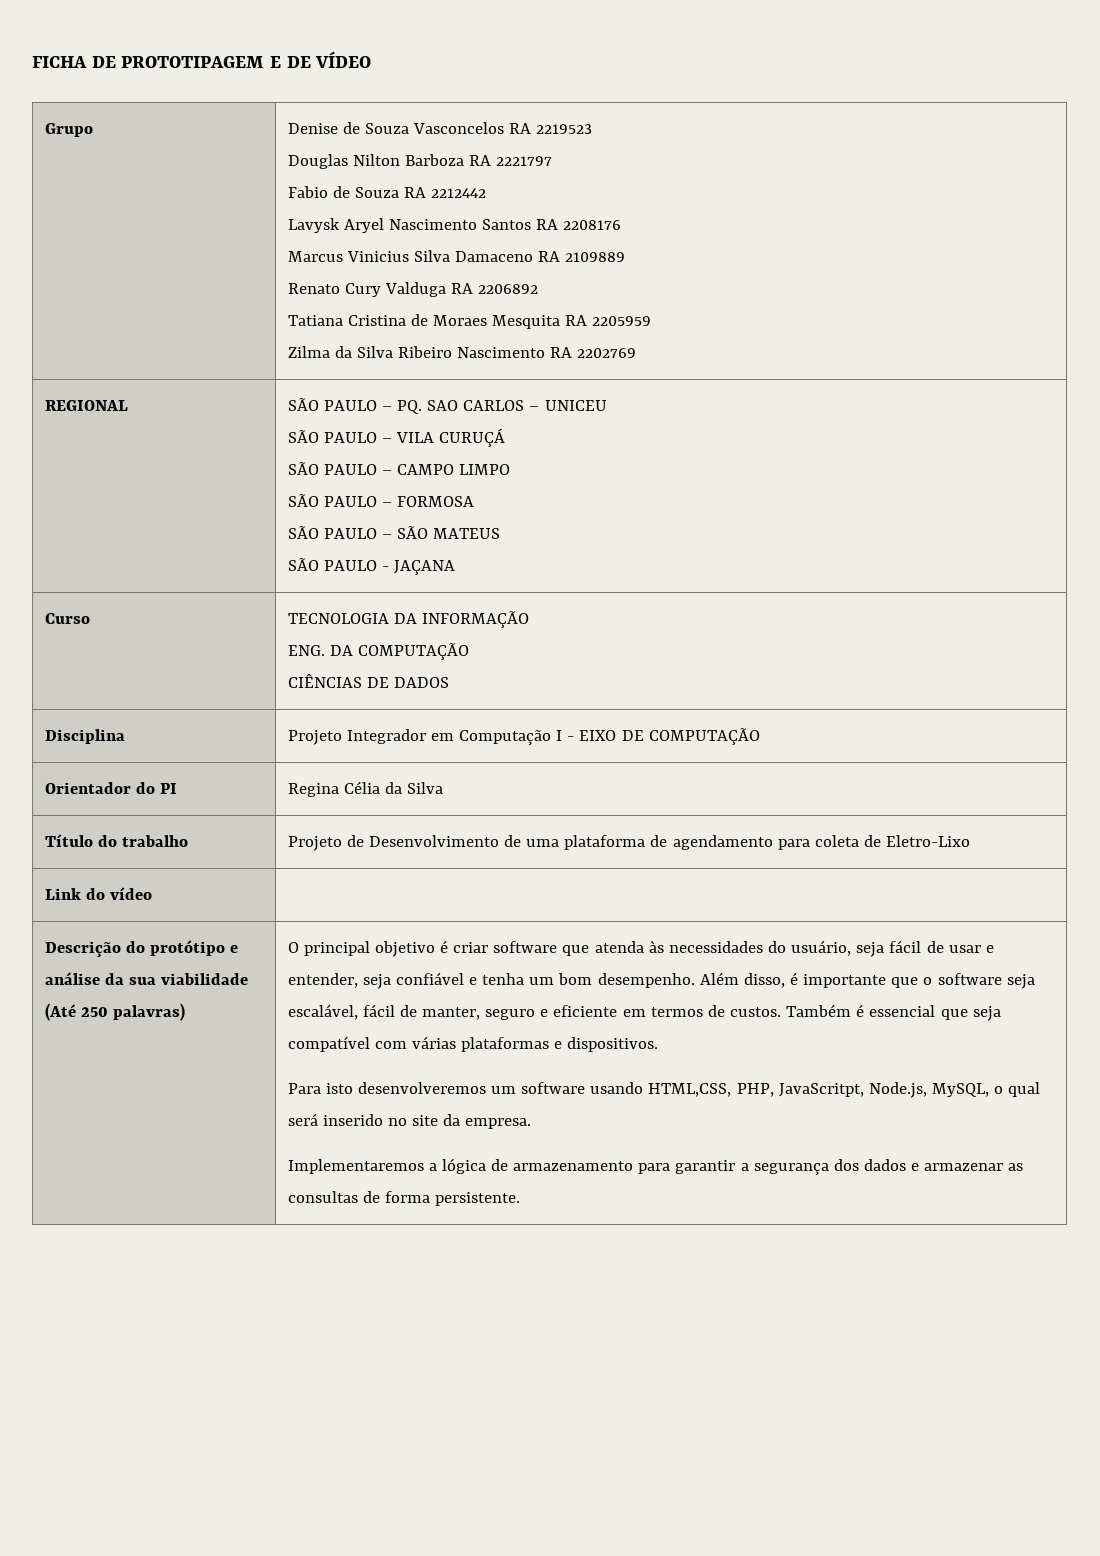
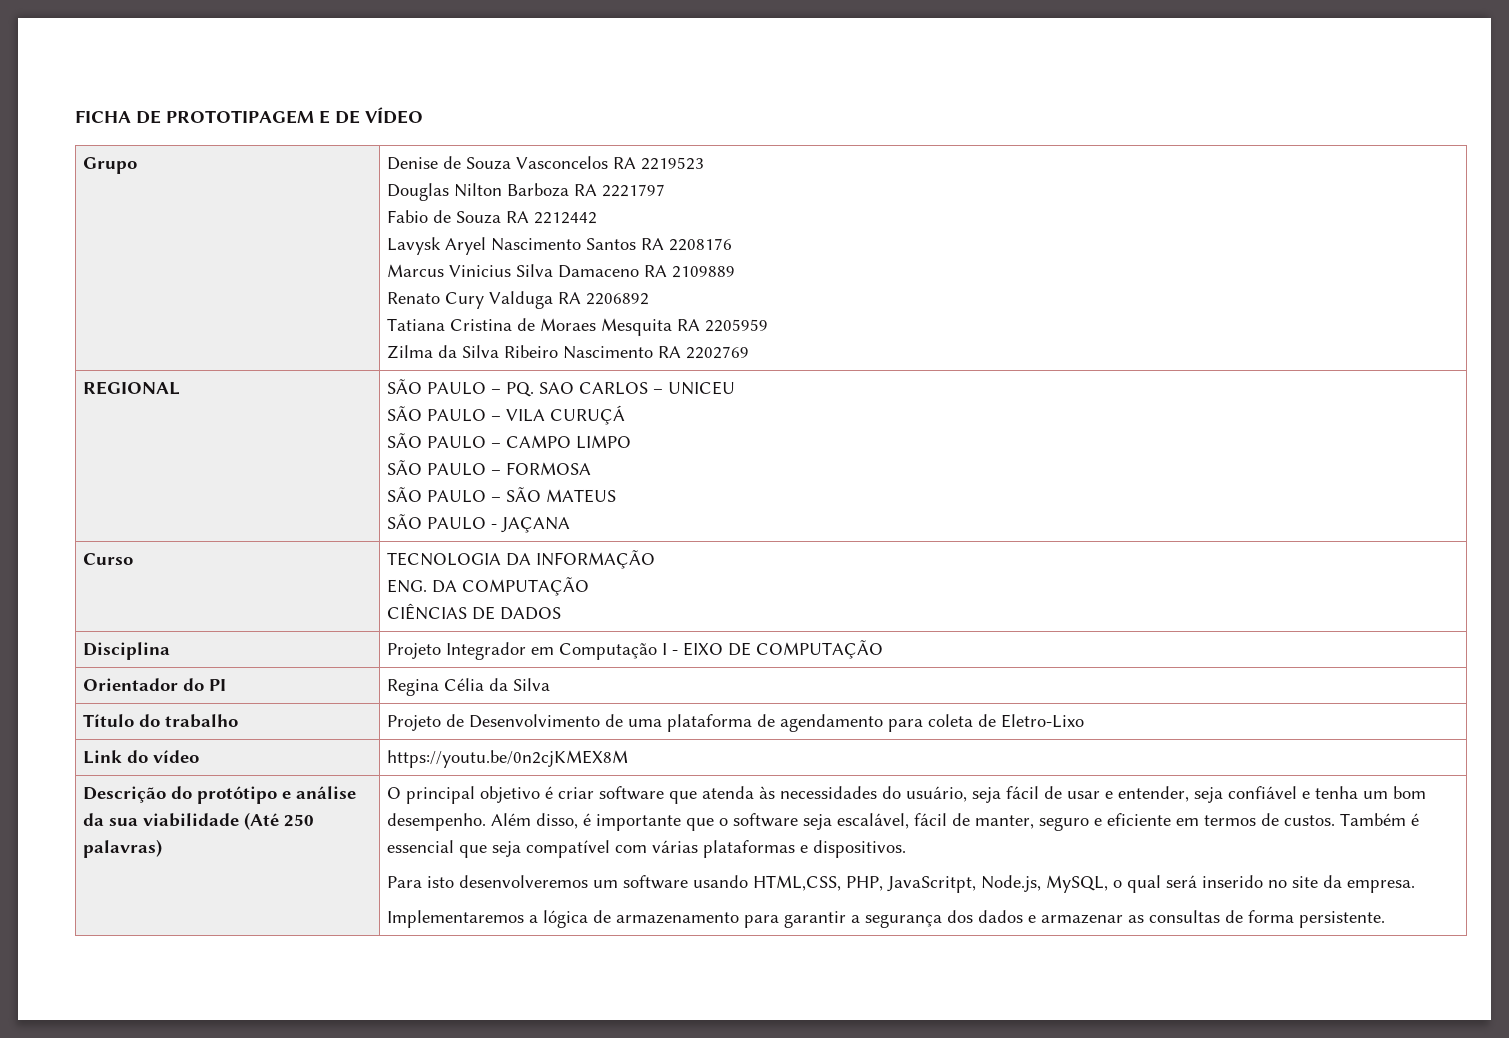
- Link do vídeo |
+ Link do vídeo | https://youtu.be/0n2cjKMEX8M

